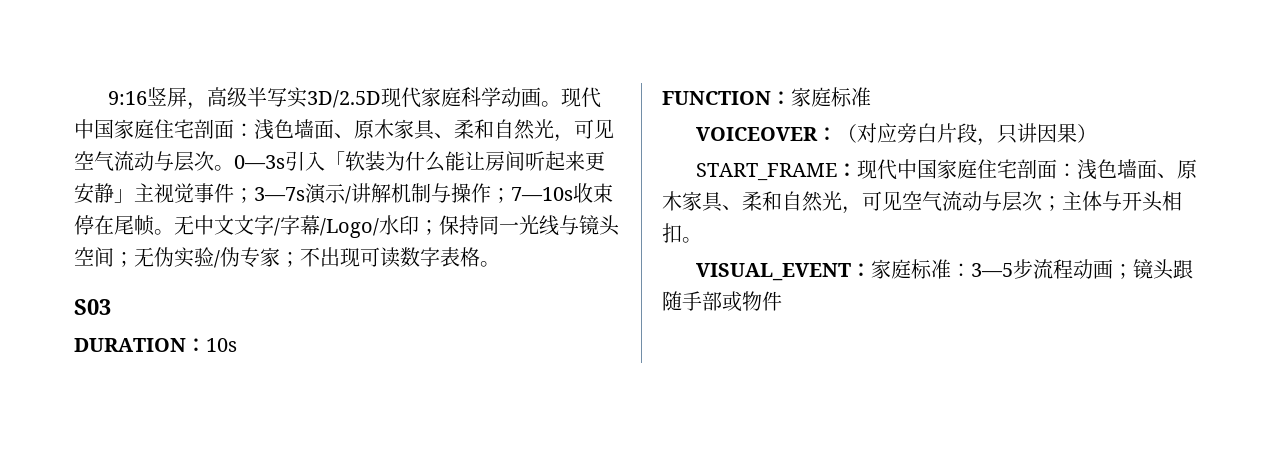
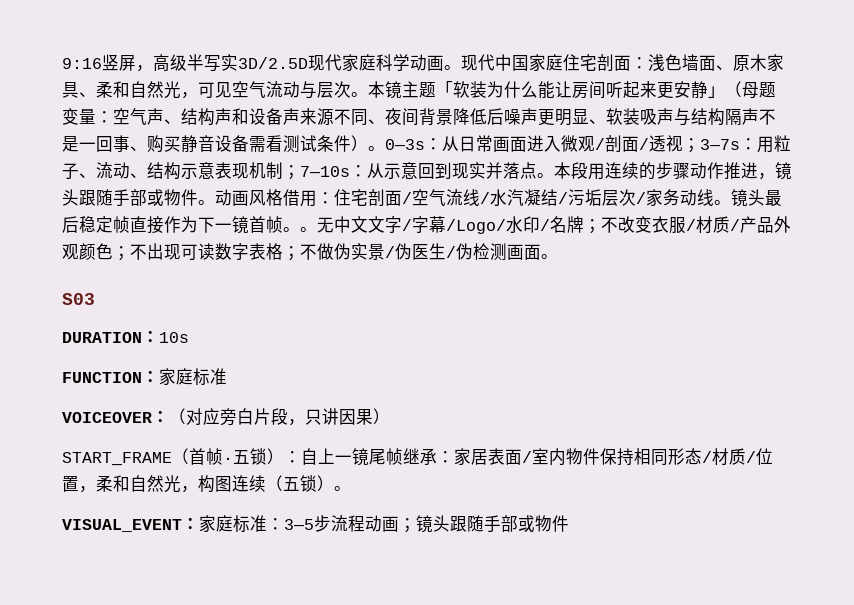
- 0—3s引入「软装为什么能让房间听起来更安静」主视觉事件；3—7s演示/讲解机制与操作；7—10s收束停在尾帧。
+ 本镜主题「软装为什么能让房间听起来更安静」（母题变量：空气声、结构声和设备声来源不同、夜间背景降低后噪声更明显、软装吸声与结构隔声不是一回事、购买静音设备需看测试条件）。0—3s：从日常画面进入微观/剖面/透视；3—7s：用粒子、流动、结构示意表现机制；7—10s：从示意回到现实并落点。本段用连续的步骤动作推进，镜头跟随手部或物件。动画风格借用：住宅剖面/空气流线/水汽凝结/污垢层次/家务动线。镜头最后稳定帧直接作为下一镜首帧。。
- 无中文文字/字幕/Logo/水印；保持同一光线与镜头空间；无伪实验/伪专家；不出现可读数字表格。
+ 无中文文字/字幕/Logo/水印/名牌；不改变衣服/材质/产品外观颜色；不出现可读数字表格；不做伪实景/伪医生/伪检测画面。
- START_FRAME：现代中国家庭住宅剖面：浅色墙面、原木家具、柔和自然光，可见空气流动与层次；主体与开头相扣。
+ START_FRAME（首帧·五锁）：自上一镜尾帧继承：家居表面/室内物件保持相同形态/材质/位置，柔和自然光，构图连续（五锁）。

